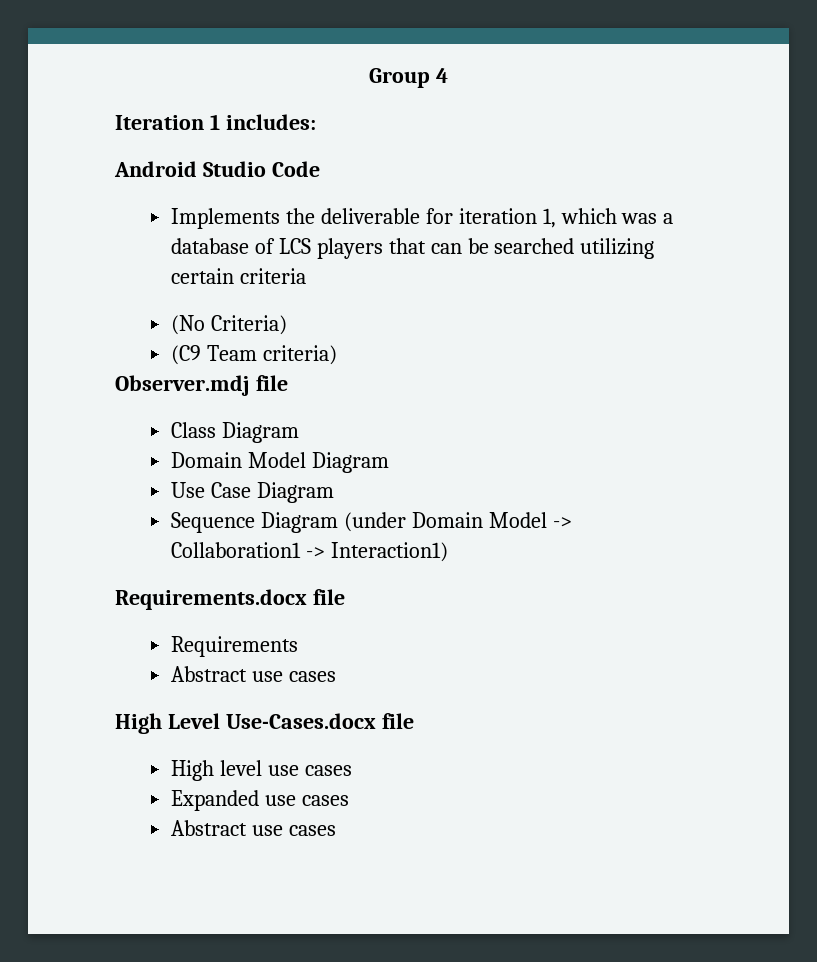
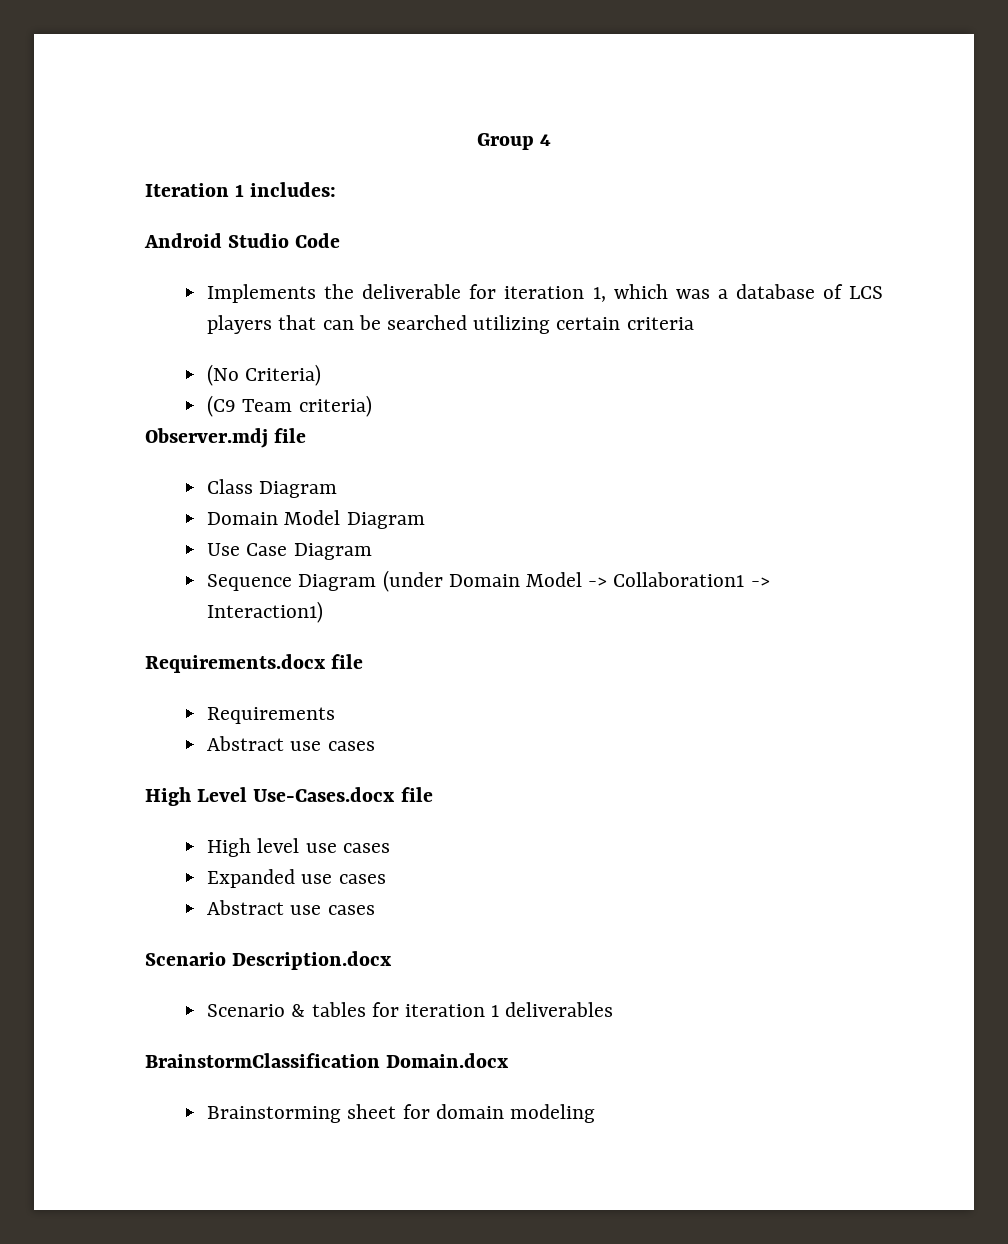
+ Scenario Description.docx
+ Scenario & tables for iteration 1 deliverables
+ BrainstormClassification Domain.docx
+ Brainstorming sheet for domain modeling

